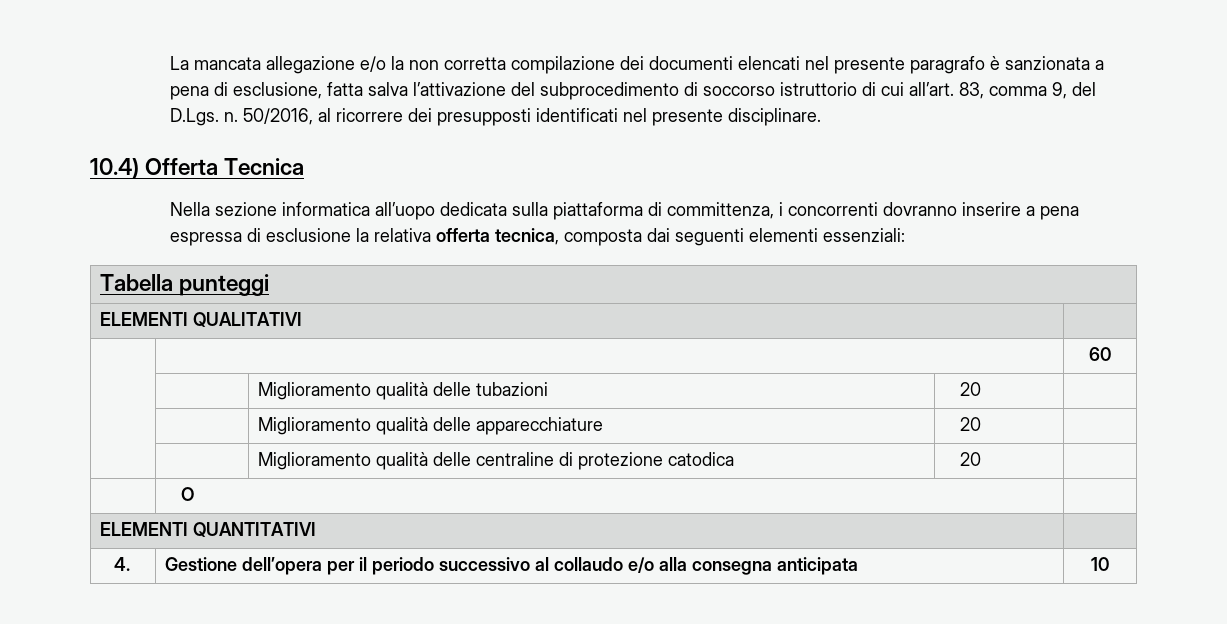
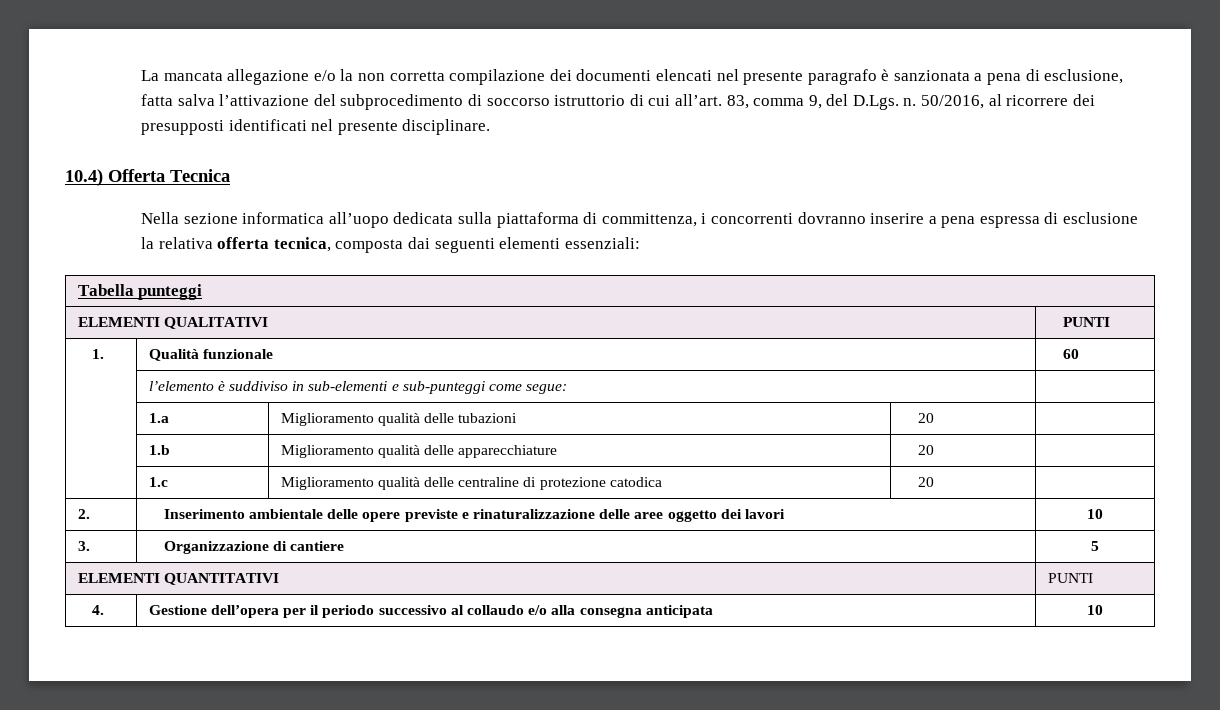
- ELEMENTI QUALITATIVI |
- | | 60
- | | Miglioramento qualità delle tubazioni | 20 |
+ ELEMENTI QUALITATIVI | PUNTI
+ 1. | Qualità funzionale | 60
+ | l’elemento è suddiviso in sub-elementi e sub-punteggi come segue: |
+ | 1.a | Miglioramento qualità delle tubazioni | 20 |
- | | Miglioramento qualità delle apparecchiature | 20 |
+ | 1.b | Miglioramento qualità delle apparecchiature | 20 |
- | | Miglioramento qualità delle centraline di protezione catodica | 20 |
+ | 1.c | Miglioramento qualità delle centraline di protezione catodica | 20 |
- | O |
+ 2. | Inserimento ambientale delle opere previste e rinaturalizzazione delle aree oggetto dei lavori | 10
+ 3. | Organizzazione di cantiere | 5
- ELEMENTI QUANTITATIVI |
+ ELEMENTI QUANTITATIVI | PUNTI

